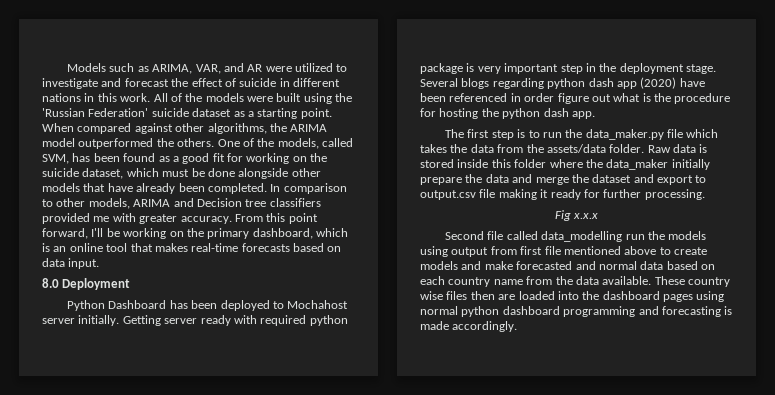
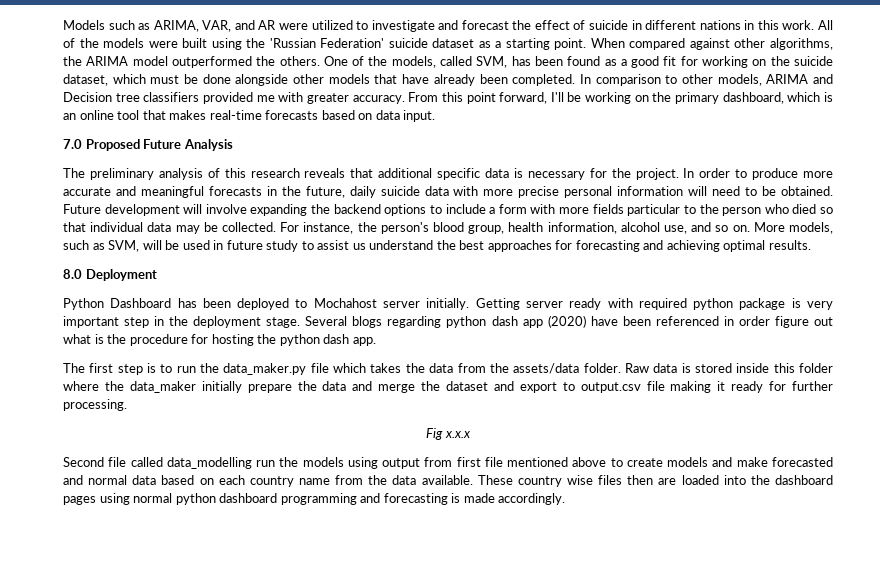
+ 7.0 Proposed Future Analysis
+ The preliminary analysis of this research reveals that additional specific data is necessary for the project. In order to produce more accurate and meaningful forecasts in the future, daily suicide data with more precise personal information will need to be obtained. Future development will involve expanding the backend options to include a form with more fields particular to the person who died so that individual data may be collected. For instance, the person's blood group, health information, alcohol use, and so on. More models, such as SVM, will be used in future study to assist us understand the best approaches for forecasting and achieving optimal results.

